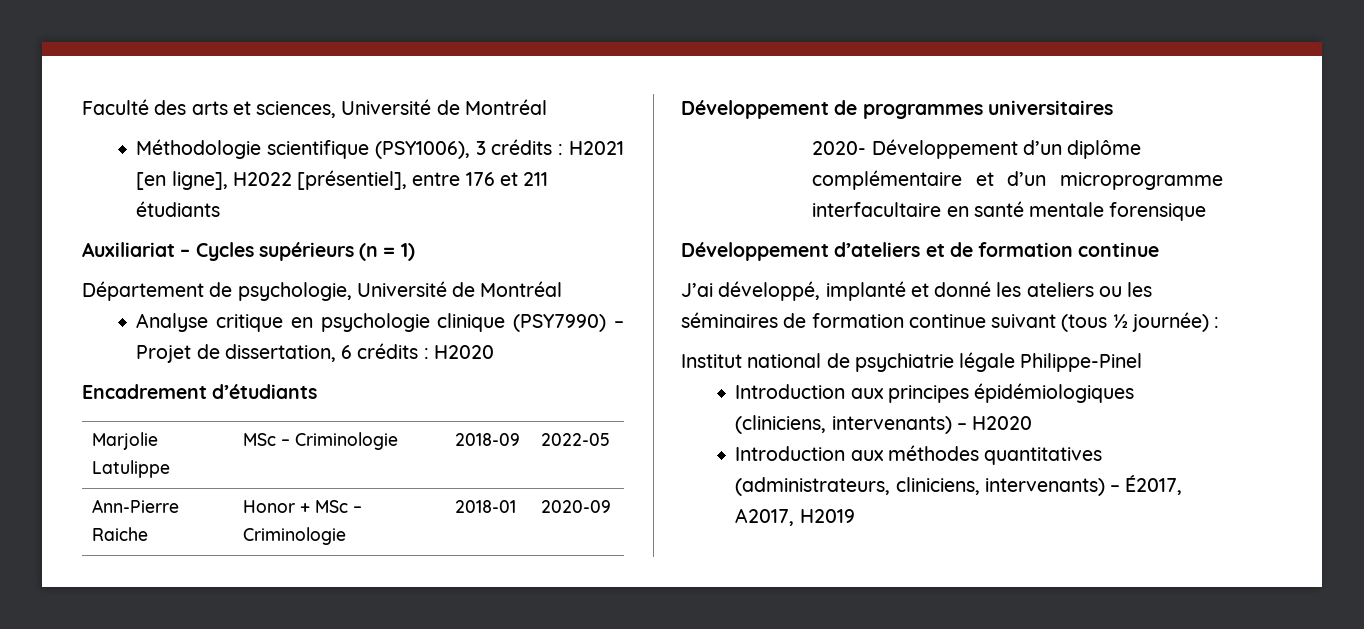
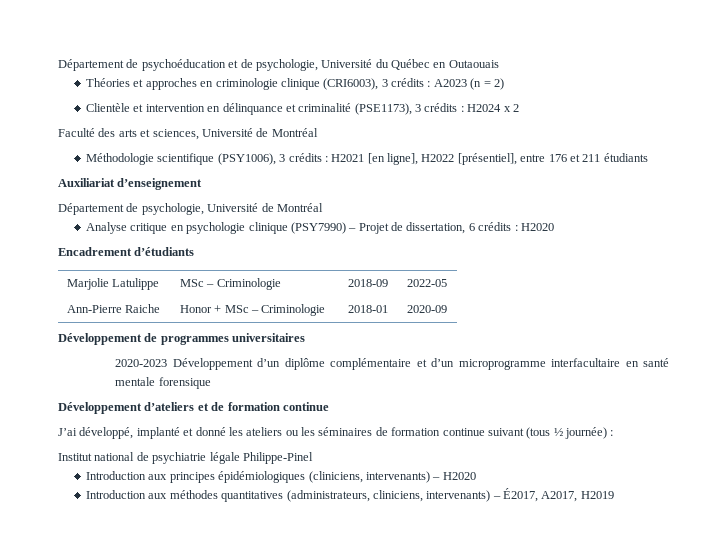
+ Département de psychoéducation et de psychologie, Université du Québec en Outaouais
+ Théories et approches en criminologie clinique (CRI6003), 3 crédits : A2023 (n = 2)
+ Clientèle et intervention en délinquance et criminalité (PSE1173), 3 crédits : H2024 x 2
- Auxiliariat – Cycles supérieurs (n = 1)
+ Auxiliariat d’enseignement
- 2020- Développement d’un diplôme complémentaire et d’un microprogramme interfacultaire en santé mentale forensique
+ 2020-2023 Développement d’un diplôme complémentaire et d’un microprogramme interfacultaire en santé mentale forensique

